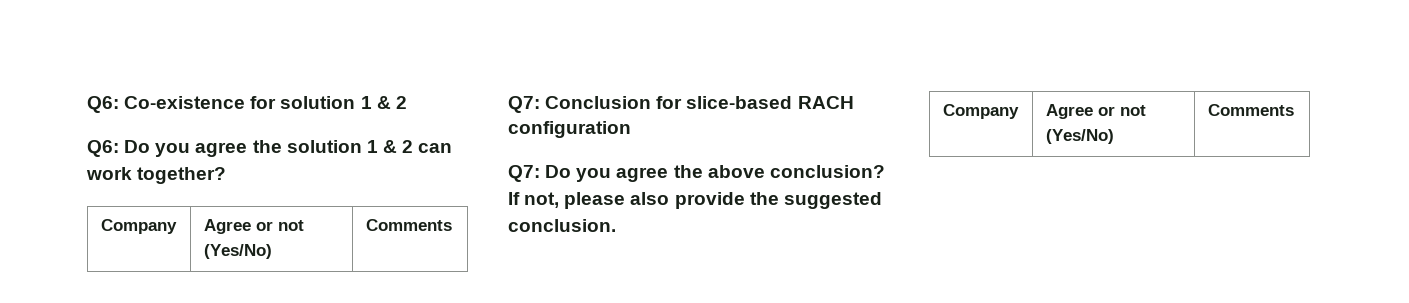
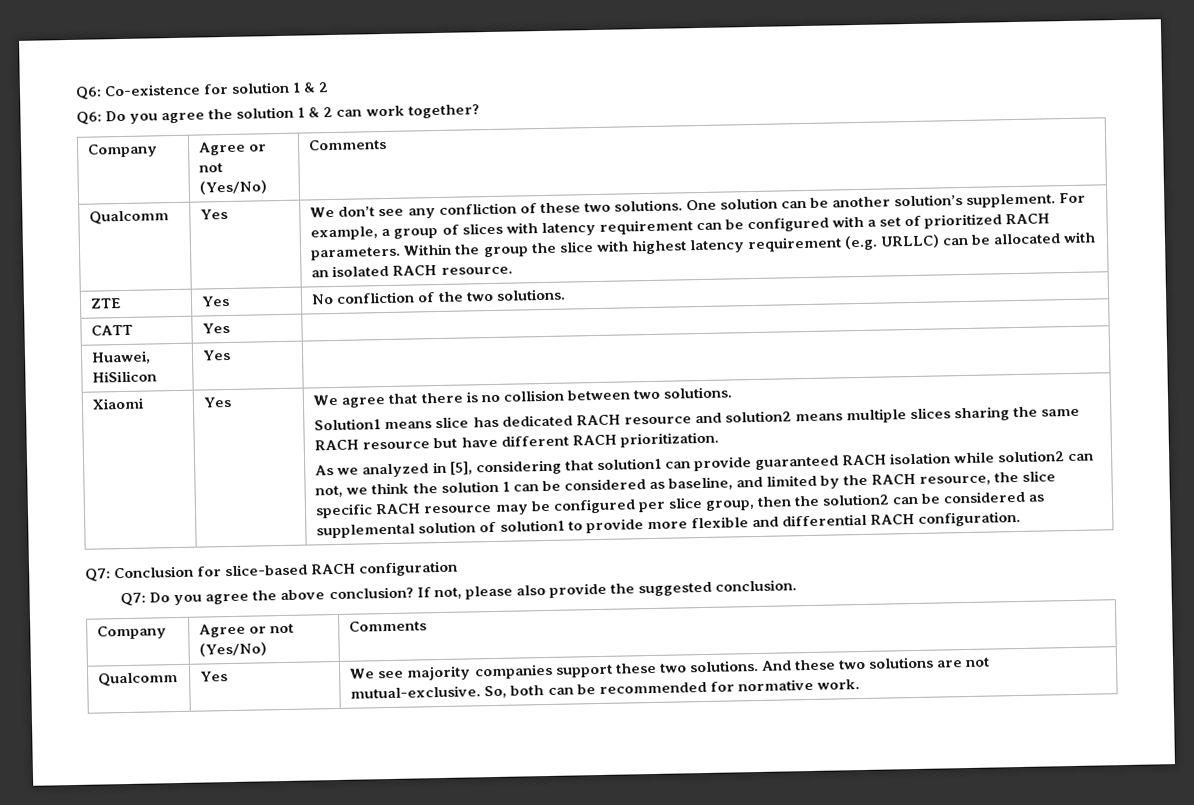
+ Qualcomm | Yes | We don’t see any confliction of these two solutions. One solution can be another solution’s supplement. For example, a group of slices with latency requirement can be configured with a set of prioritized RACH parameters. Within the group the slice with highest latency requirement (e.g. URLLC) can be allocated with an isolated RACH resource.
+ ZTE | Yes | No confliction of the two solutions.
+ CATT | Yes |
+ Huawei, HiSilicon | Yes |
+ Xiaomi | Yes | We agree that there is no collision between two solutions.
+ Solution1 means slice has dedicated RACH resource and solution2 means multiple slices sharing the same RACH resource but have different RACH prioritization.
+ As we analyzed in [5], considering that solution1 can provide guaranteed RACH isolation while solution2 can not, we think the solution 1 can be considered as baseline, and limited by the RACH resource, the slice specific RACH resource may be configured per slice group, then the solution2 can be considered as supplemental solution of solution1 to provide more flexible and differential RACH configuration.
+ Qualcomm | Yes | We see majority companies support these two solutions. And these two solutions are not mutual-exclusive. So, both can be recommended for normative work.

